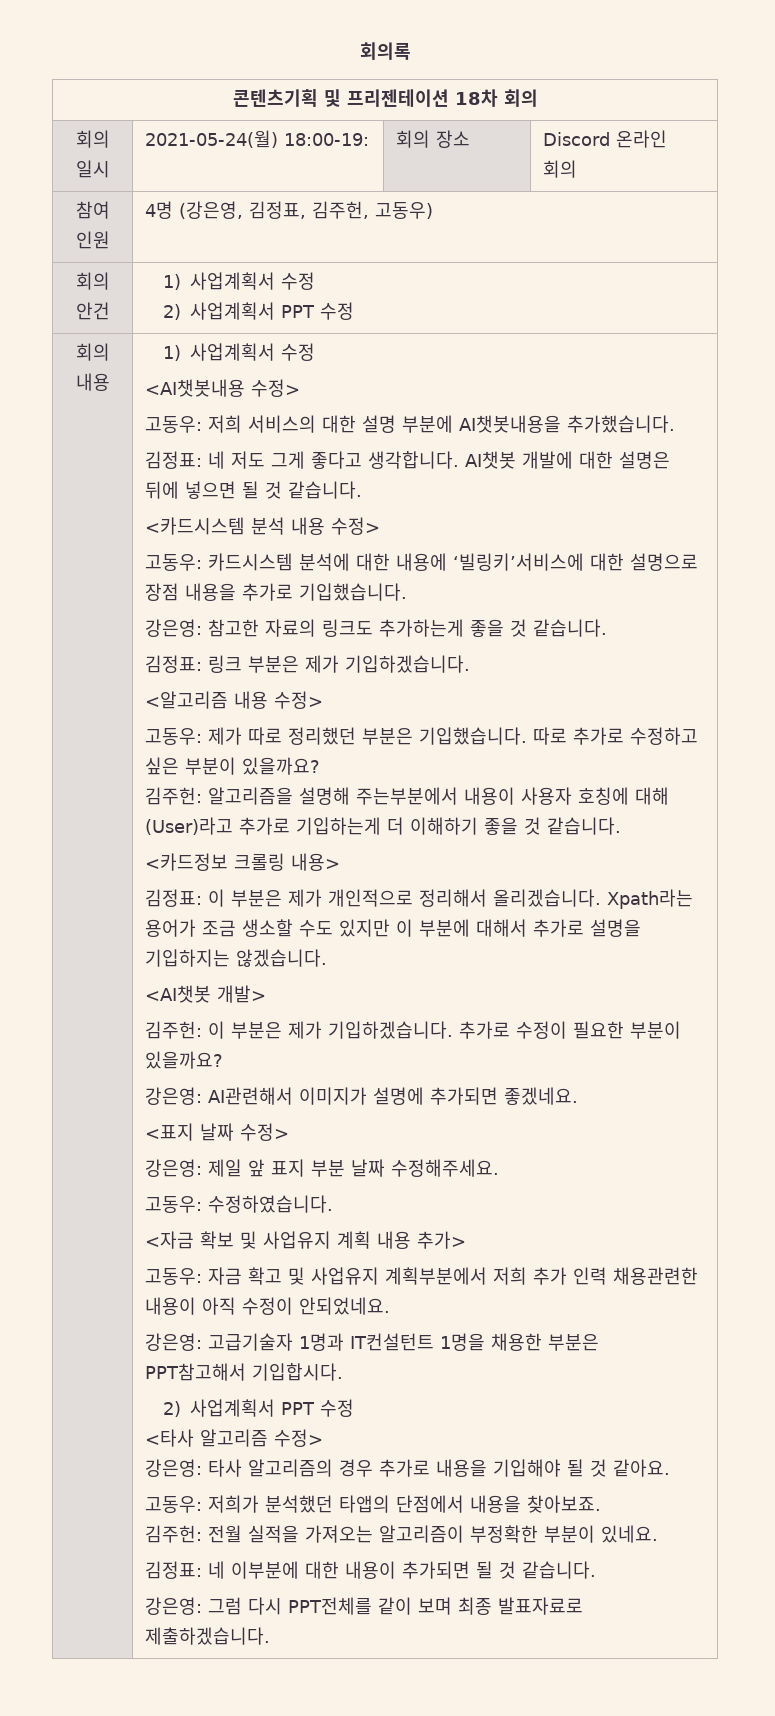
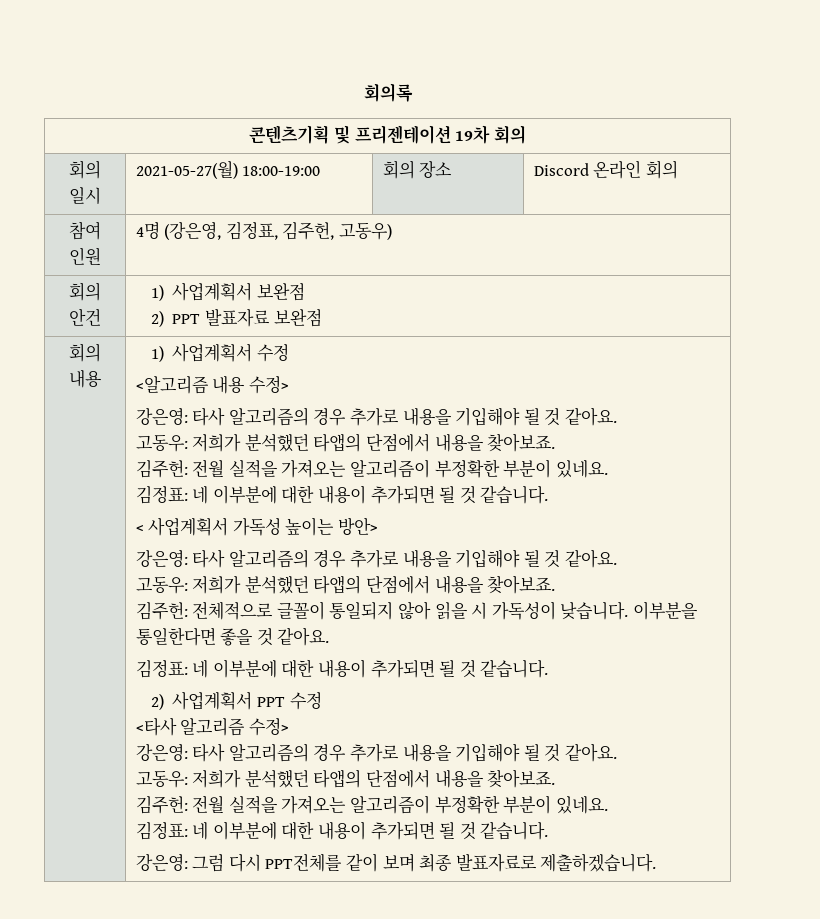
- 콘텐츠기획 및 프리젠테이션 18차 회의
+ 콘텐츠기획 및 프리젠테이션 19차 회의
- 회의 일시 | 2021-05-24(월) 18:00-19: | 회의 장소 | Discord 온라인 회의
+ 회의 일시 | 2021-05-27(월) 18:00-19:00 | 회의 장소 | Discord 온라인 회의
- 회의 안건 | 1) 사업계획서 수정
- 2) 사업계획서 PPT 수정
+ 회의 안건 | 1) 사업계획서 보완점
+ 2) PPT 발표자료 보완점
- <AI챗봇내용 수정>
- 고동우: 저희 서비스의 대한 설명 부분에 AI챗봇내용을 추가했습니다.
- 김정표: 네 저도 그게 좋다고 생각합니다. AI챗봇 개발에 대한 설명은 뒤에 넣으면 될 것 같습니다.
- <카드시스템 분석 내용 수정>
- 고동우: 카드시스템 분석에 대한 내용에 ‘빌링키’서비스에 대한 설명으로 장점 내용을 추가로 기입했습니다.
- 강은영: 참고한 자료의 링크도 추가하는게 좋을 것 같습니다.
- 김정표: 링크 부분은 제가 기입하겠습니다.
  <알고리즘 내용 수정>
- 고동우: 제가 따로 정리했던 부분은 기입했습니다. 따로 추가로 수정하고 싶은 부분이 있을까요?
- 김주헌: 알고리즘을 설명해 주는부분에서 내용이 사용자 호칭에 대해 (User)라고 추가로 기입하는게 더 이해하기 좋을 것 같습니다.
- <카드정보 크롤링 내용>
- 김정표: 이 부분은 제가 개인적으로 정리해서 올리겠습니다. Xpath라는 용어가 조금 생소할 수도 있지만 이 부분에 대해서 추가로 설명을 기입하지는 않겠습니다.
- <AI챗봇 개발>
- 김주헌: 이 부분은 제가 기입하겠습니다. 추가로 수정이 필요한 부분이 있을까요?
- 강은영: AI관련해서 이미지가 설명에 추가되면 좋겠네요.
- <표지 날짜 수정>
- 강은영: 제일 앞 표지 부분 날짜 수정해주세요.
- 고동우: 수정하였습니다.
- <자금 확보 및 사업유지 계획 내용 추가>
- 고동우: 자금 확고 및 사업유지 계획부분에서 저희 추가 인력 채용관련한 내용이 아직 수정이 안되었네요.
- 강은영: 고급기술자 1명과 IT컨설턴트 1명을 채용한 부분은 PPT참고해서 기입합시다.
+ 강은영: 타사 알고리즘의 경우 추가로 내용을 기입해야 될 것 같아요.
+ 고동우: 저희가 분석했던 타앱의 단점에서 내용을 찾아보죠.
+ 김주헌: 전월 실적을 가져오는 알고리즘이 부정확한 부분이 있네요.
+ 김정표: 네 이부분에 대한 내용이 추가되면 될 것 같습니다.
+ < 사업계획서 가독성 높이는 방안>
+ 강은영: 타사 알고리즘의 경우 추가로 내용을 기입해야 될 것 같아요.
+ 고동우: 저희가 분석했던 타앱의 단점에서 내용을 찾아보죠.
+ 김주헌: 전체적으로 글꼴이 통일되지 않아 읽을 시 가독성이 낮습니다. 이부분을 통일한다면 좋을 것 같아요.
+ 김정표: 네 이부분에 대한 내용이 추가되면 될 것 같습니다.

